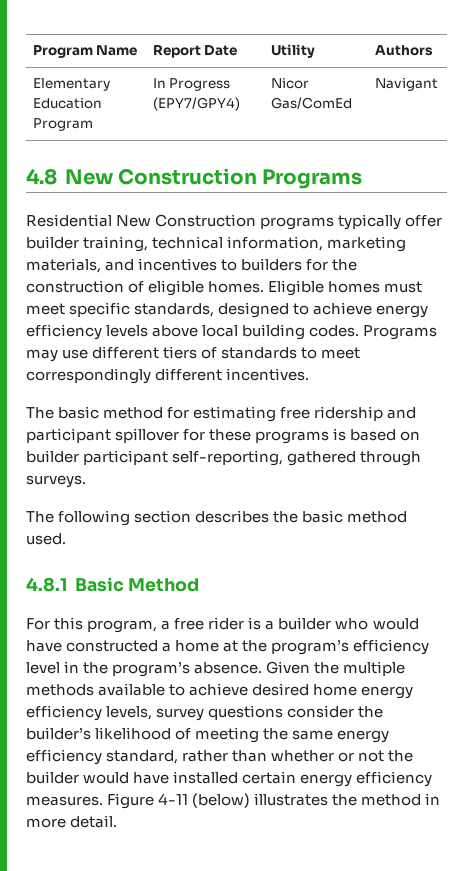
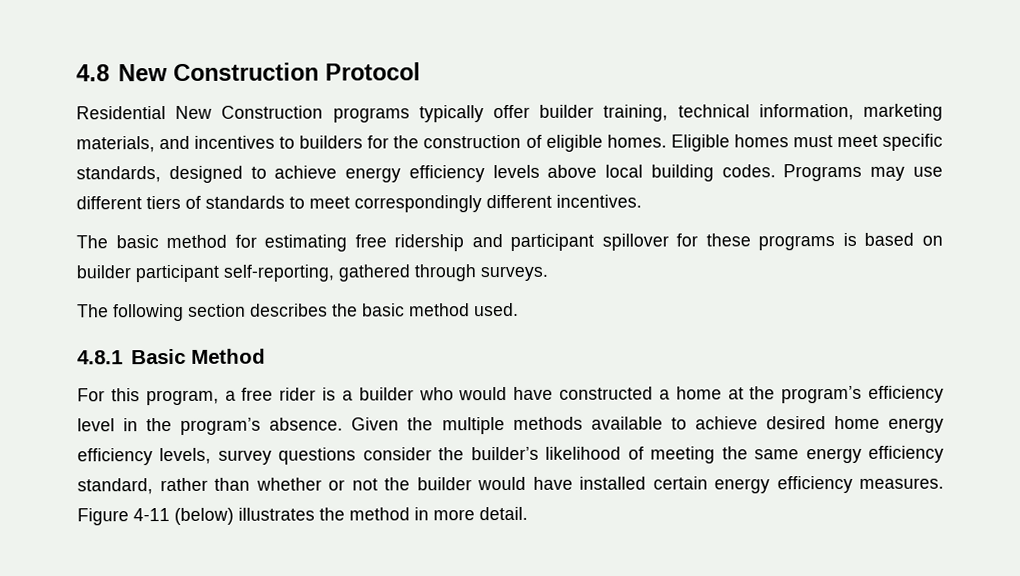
- Program Name | Report Date | Utility | Authors
- Elementary Education Program | In Progress (EPY7/GPY4) | Nicor Gas/ComEd | Navigant
- 4.8 New Construction Programs
+ 4.8 New Construction Protocol

